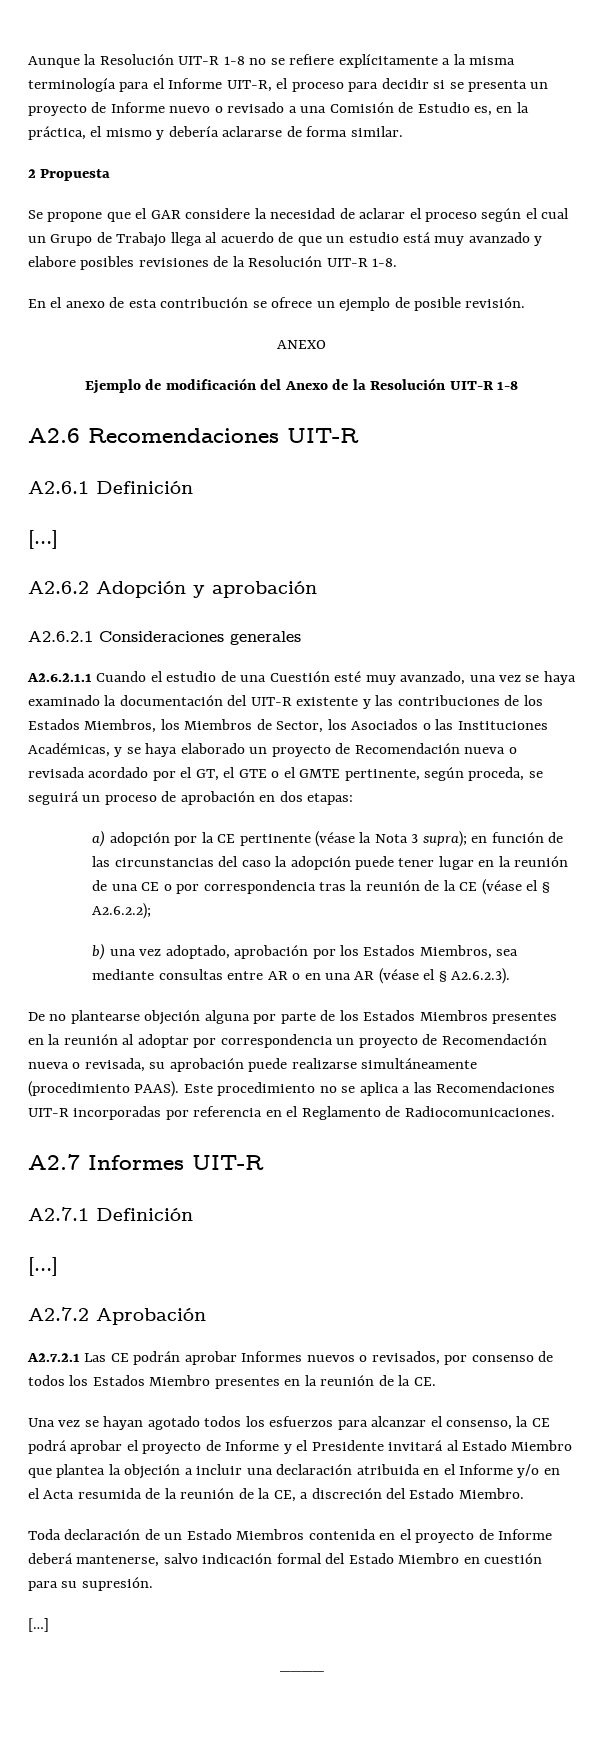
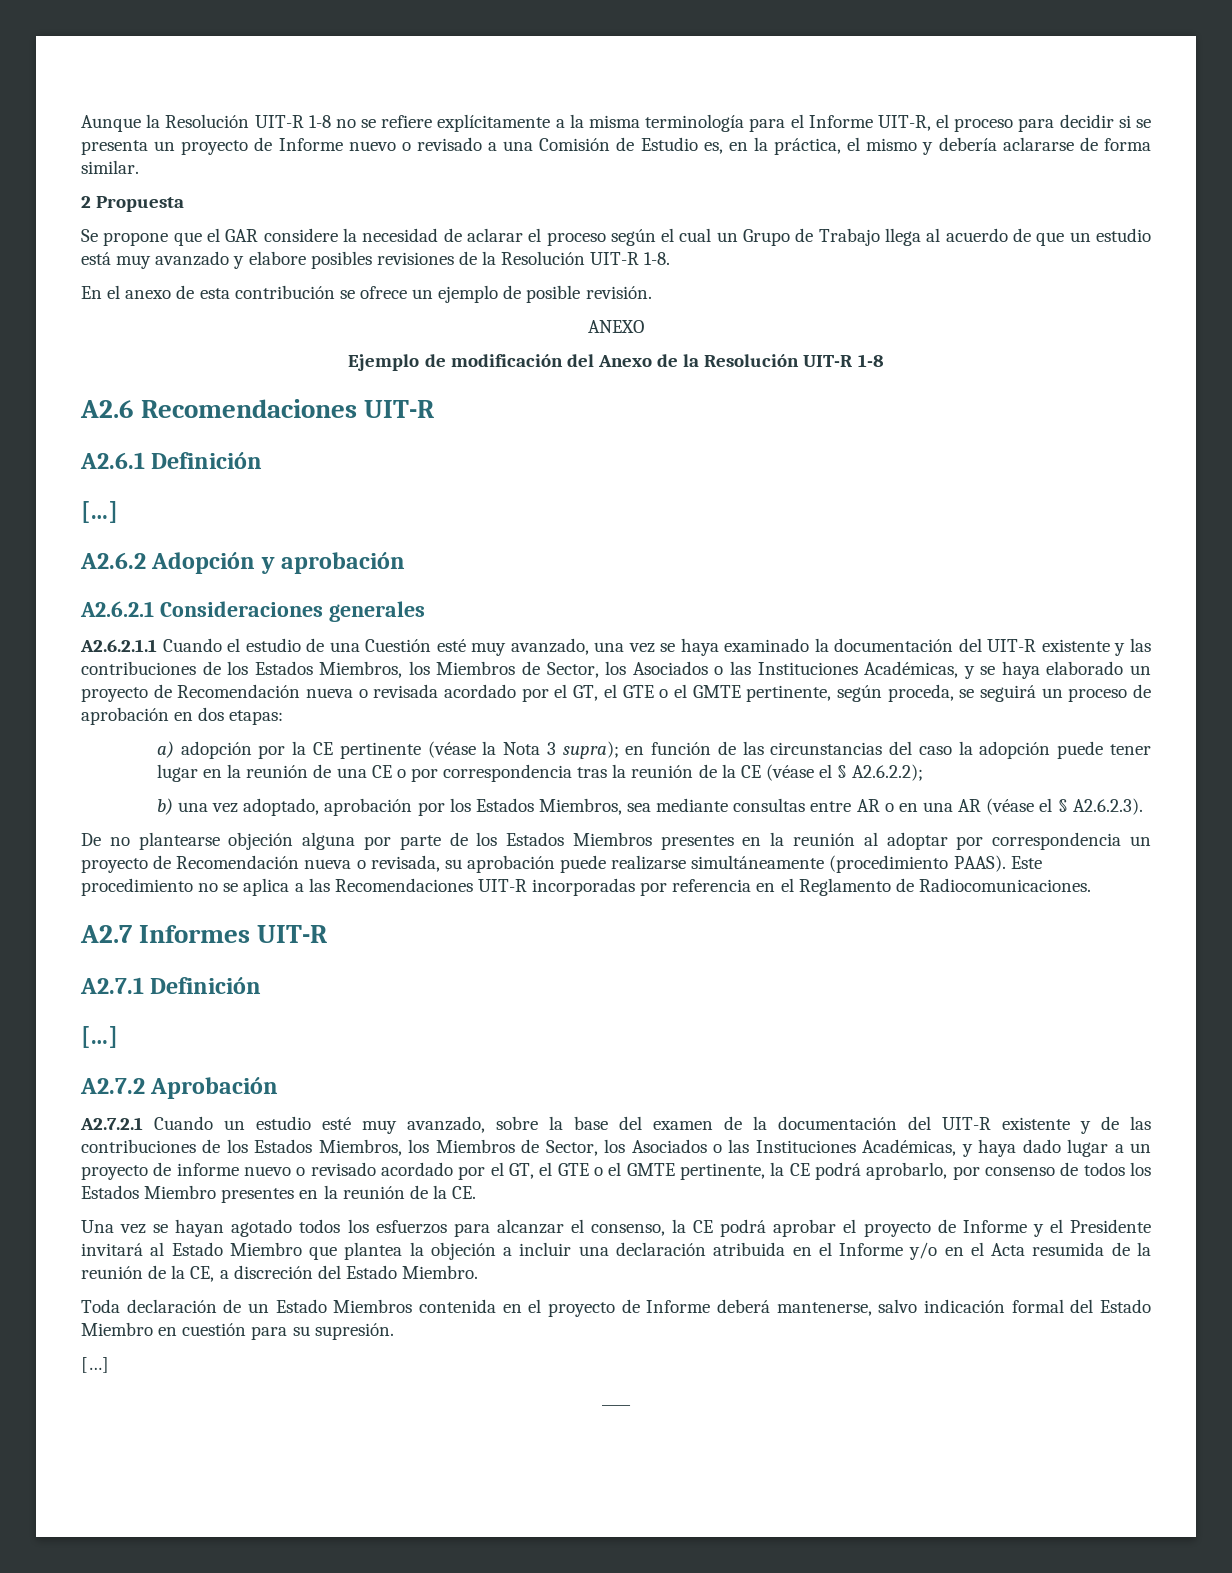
- A2.7.2.1 Las CE podrán aprobar Informes nuevos o revisados, por consenso de todos los Estados Miembro presentes en la reunión de la CE.
+ A2.7.2.1 Cuando un estudio esté muy avanzado, sobre la base del examen de la documentación del UIT-R existente y de las contribuciones de los Estados Miembros, los Miembros de Sector, los Asociados o las Instituciones Académicas, y haya dado lugar a un proyecto de informe nuevo o revisado acordado por el GT, el GTE o el GMTE pertinente, la CE podrá aprobarlo, por consenso de todos los Estados Miembro presentes en la reunión de la CE.

